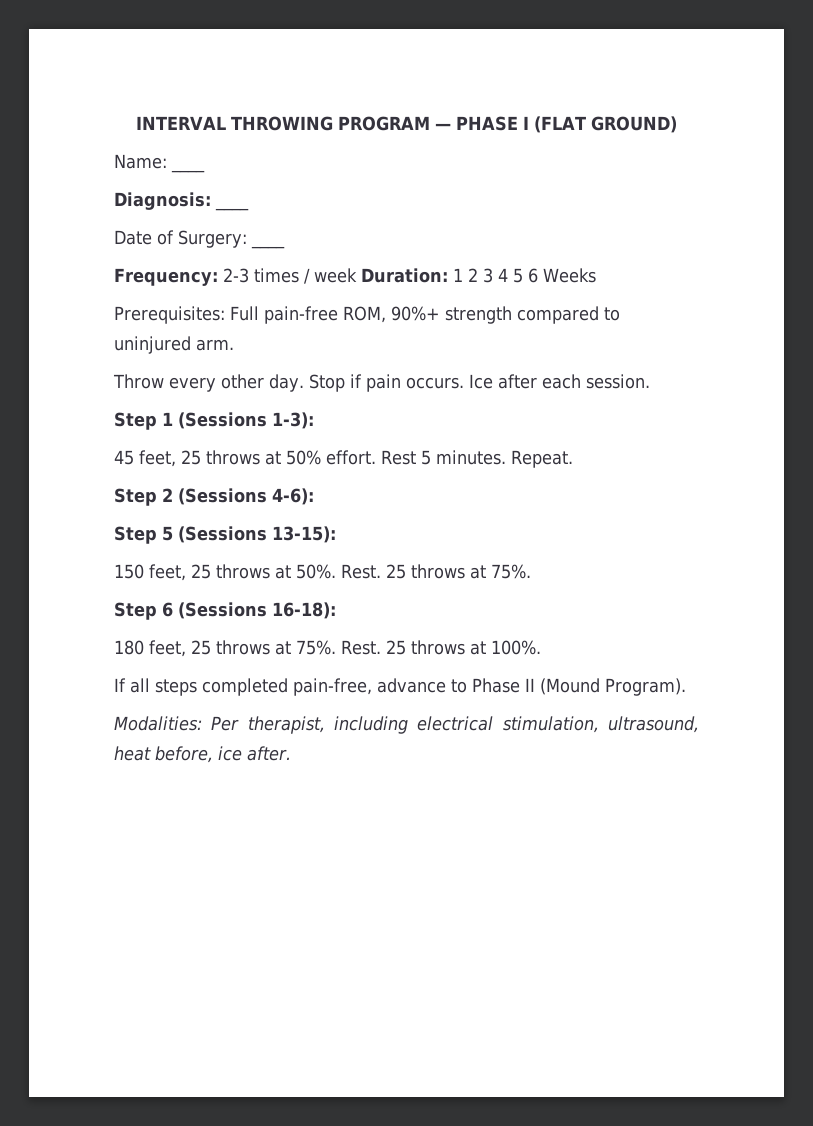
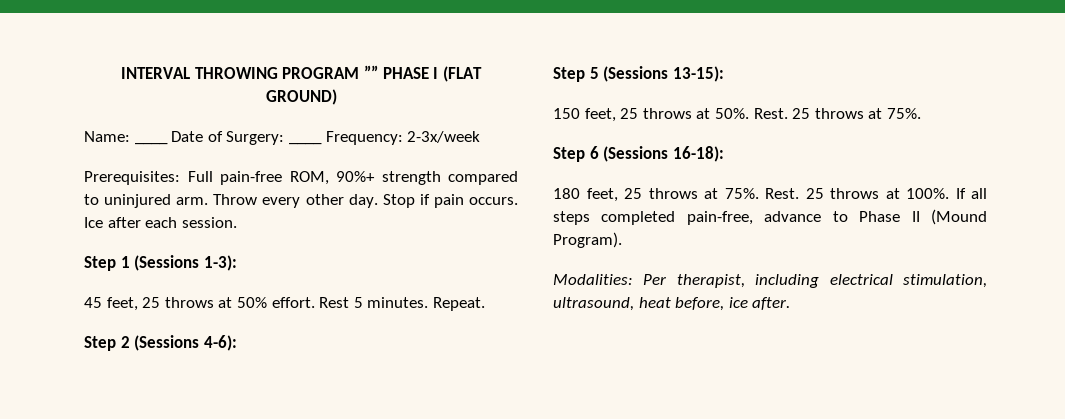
- INTERVAL THROWING PROGRAM — PHASE I (FLAT GROUND)
+ INTERVAL THROWING PROGRAM ”” PHASE I (FLAT GROUND)
- Name: ____
- Diagnosis: ____
- Date of Surgery: ____
- Frequency: 2-3 times / week Duration: 1 2 3 4 5 6 Weeks
+ Name: ____ Date of Surgery: ____ Frequency: 2-3x/week
- Prerequisites: Full pain-free ROM, 90%+ strength compared to uninjured arm.
- Throw every other day.
+ Prerequisites: Full pain-free ROM, 90%+ strength compared to uninjured arm. Throw every other day.
- 25 throws at 100%.
- If all steps completed pain-free, advance to Phase II (Mound Program).
+ 25 throws at 100%. If all steps completed pain-free, advance to Phase II (Mound Program).

